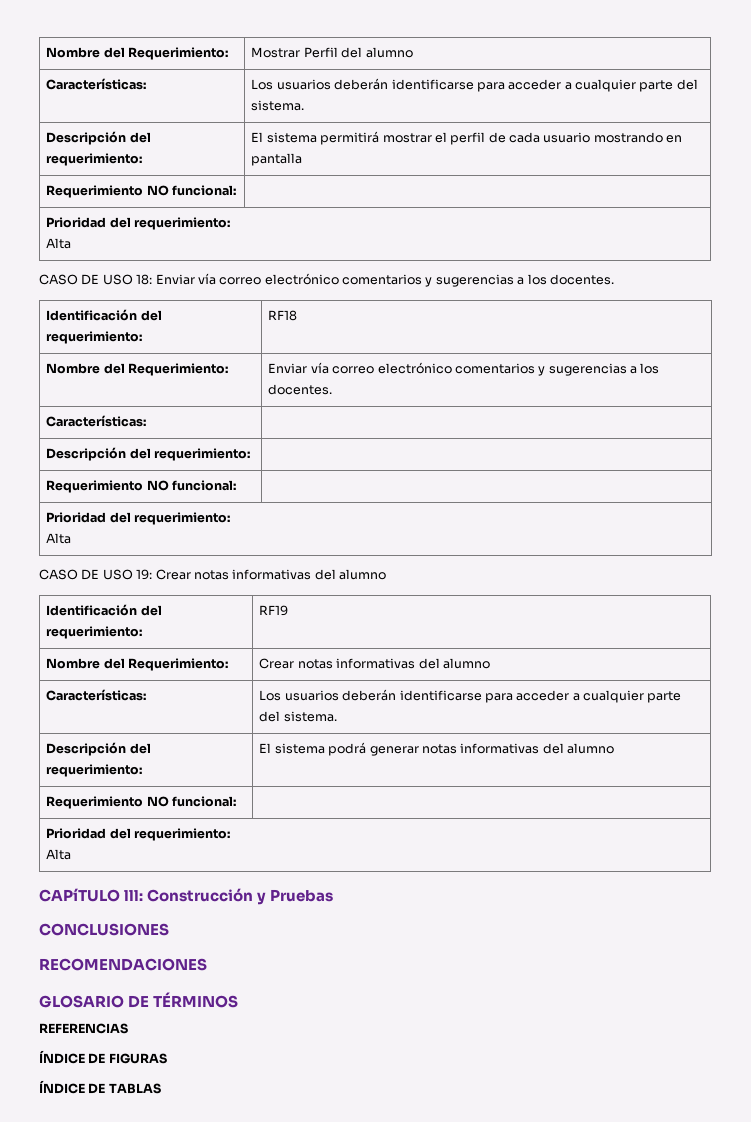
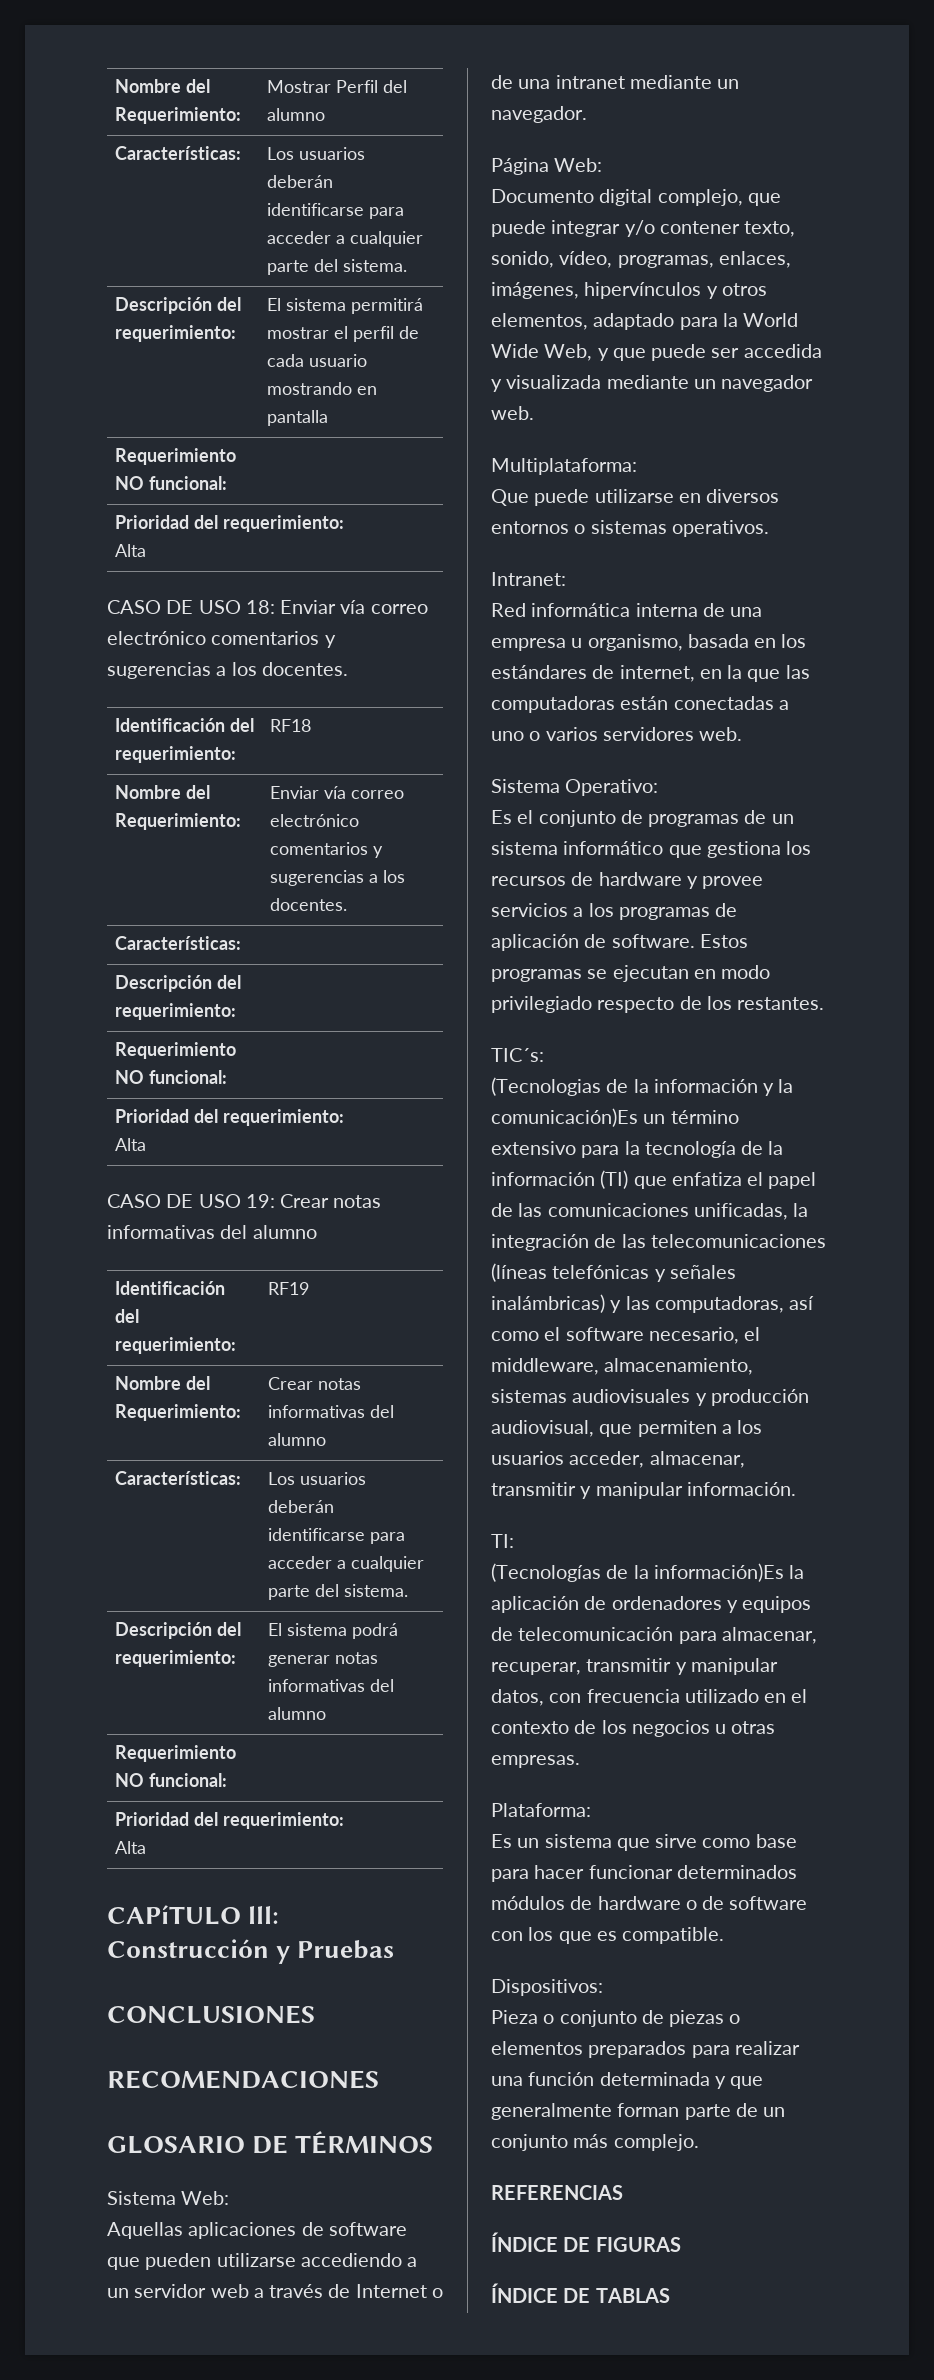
+ Sistema Web:
+ Aquellas aplicaciones de software que pueden utilizarse accediendo a un servidor web a través de Internet o de una intranet mediante un navegador.
+ Página Web:
+ Documento digital complejo, que puede integrar y/o contener texto, sonido, vídeo, programas, enlaces, imágenes, hipervínculos y otros elementos, adaptado para la World Wide Web, y que puede ser accedida y visualizada mediante un navegador web.
+ Multiplataforma:
+ Que puede utilizarse en diversos entornos o sistemas operativos.
+ Intranet:
+ Red informática interna de una empresa u organismo, basada en los estándares de internet, en la que las computadoras están conectadas a uno o varios servidores web.
+ Sistema Operativo:
+ Es el conjunto de programas de un sistema informático que gestiona los recursos de hardware y provee servicios a los programas de aplicación de software. Estos programas se ejecutan en modo privilegiado respecto de los restantes.
+ TIC´s:
+ (Tecnologias de la información y la comunicación)Es un término extensivo para la tecnología de la información (TI) que enfatiza el papel de las comunicaciones unificadas, la integración de las telecomunicaciones (líneas telefónicas y señales inalámbricas) y las computadoras, así como el software necesario, el middleware, almacenamiento, sistemas audiovisuales y producción audiovisual, que permiten a los usuarios acceder, almacenar, transmitir y manipular información.
+ TI:
+ (Tecnologías de la información)Es la aplicación de ordenadores y equipos de telecomunicación para almacenar, recuperar, transmitir y manipular datos, con frecuencia utilizado en el contexto de los negocios u otras empresas.
+ Plataforma:
+ Es un sistema que sirve como base para hacer funcionar determinados módulos de hardware o de software con los que es compatible.
+ Dispositivos:
+ Pieza o conjunto de piezas o elementos preparados para realizar una función determinada y que generalmente forman parte de un conjunto más complejo.

